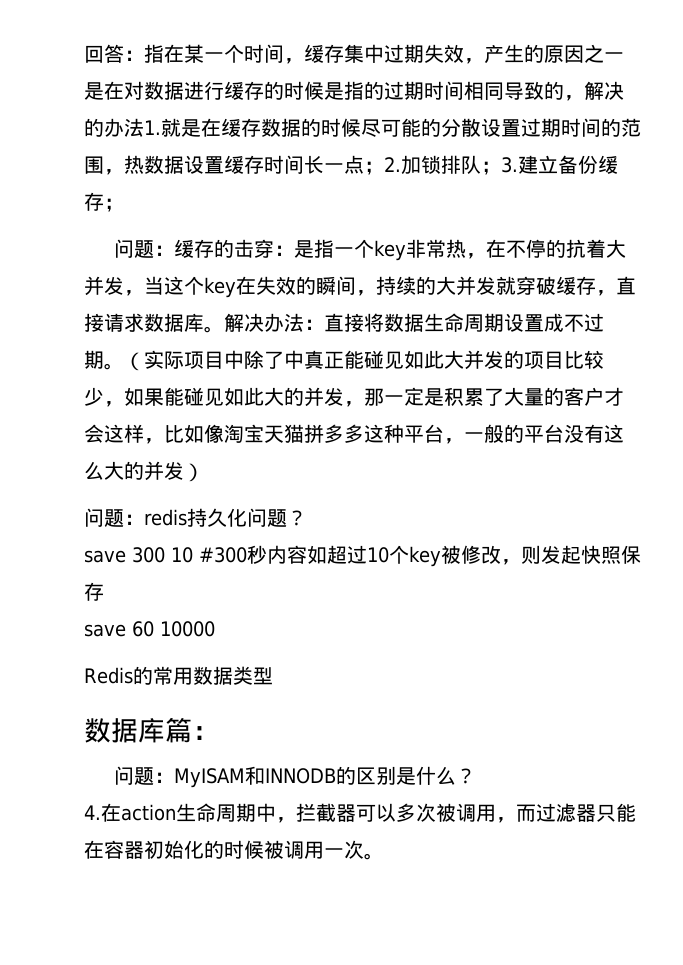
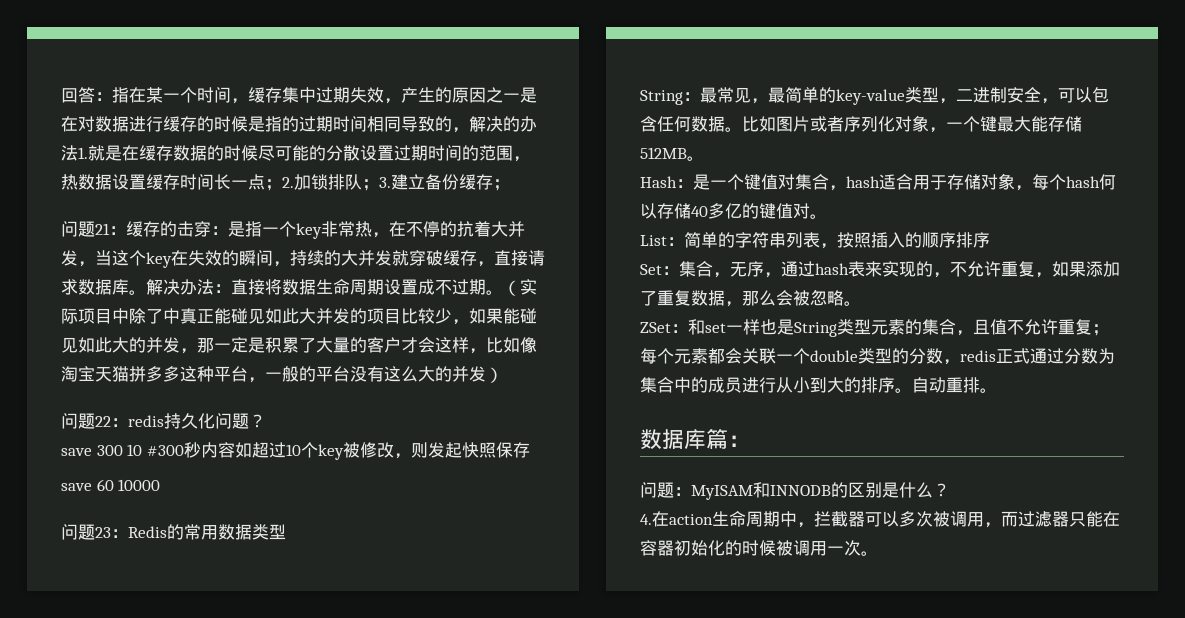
- 问题：缓存的击穿：是指一个key非常热，在不停的抗着大并发，当这个key在失效的瞬间，持续的大并发就穿破缓存，直接请求数据库。
+ 问题21：缓存的击穿：是指一个key非常热，在不停的抗着大并发，当这个key在失效的瞬间，持续的大并发就穿破缓存，直接请求数据库。
- 问题：redis持久化问题？
+ 问题22：redis持久化问题？
- Redis的常用数据类型
+ 问题23：Redis的常用数据类型
+ String：最常见，最简单的key-value类型，二进制安全，可以包含任何数据。比如图片或者序列化对象，一个键最大能存储512MB。
+ Hash：是一个键值对集合，hash适合用于存储对象，每个hash何以存储40多亿的键值对。
+ List：简单的字符串列表，按照插入的顺序排序
+ Set：集合，无序，通过hash表来实现的，不允许重复，如果添加了重复数据，那么会被忽略。
+ ZSet：和set一样也是String类型元素的集合，且值不允许重复；每个元素都会关联一个double类型的分数，redis正式通过分数为集合中的成员进行从小到大的排序。自动重排。

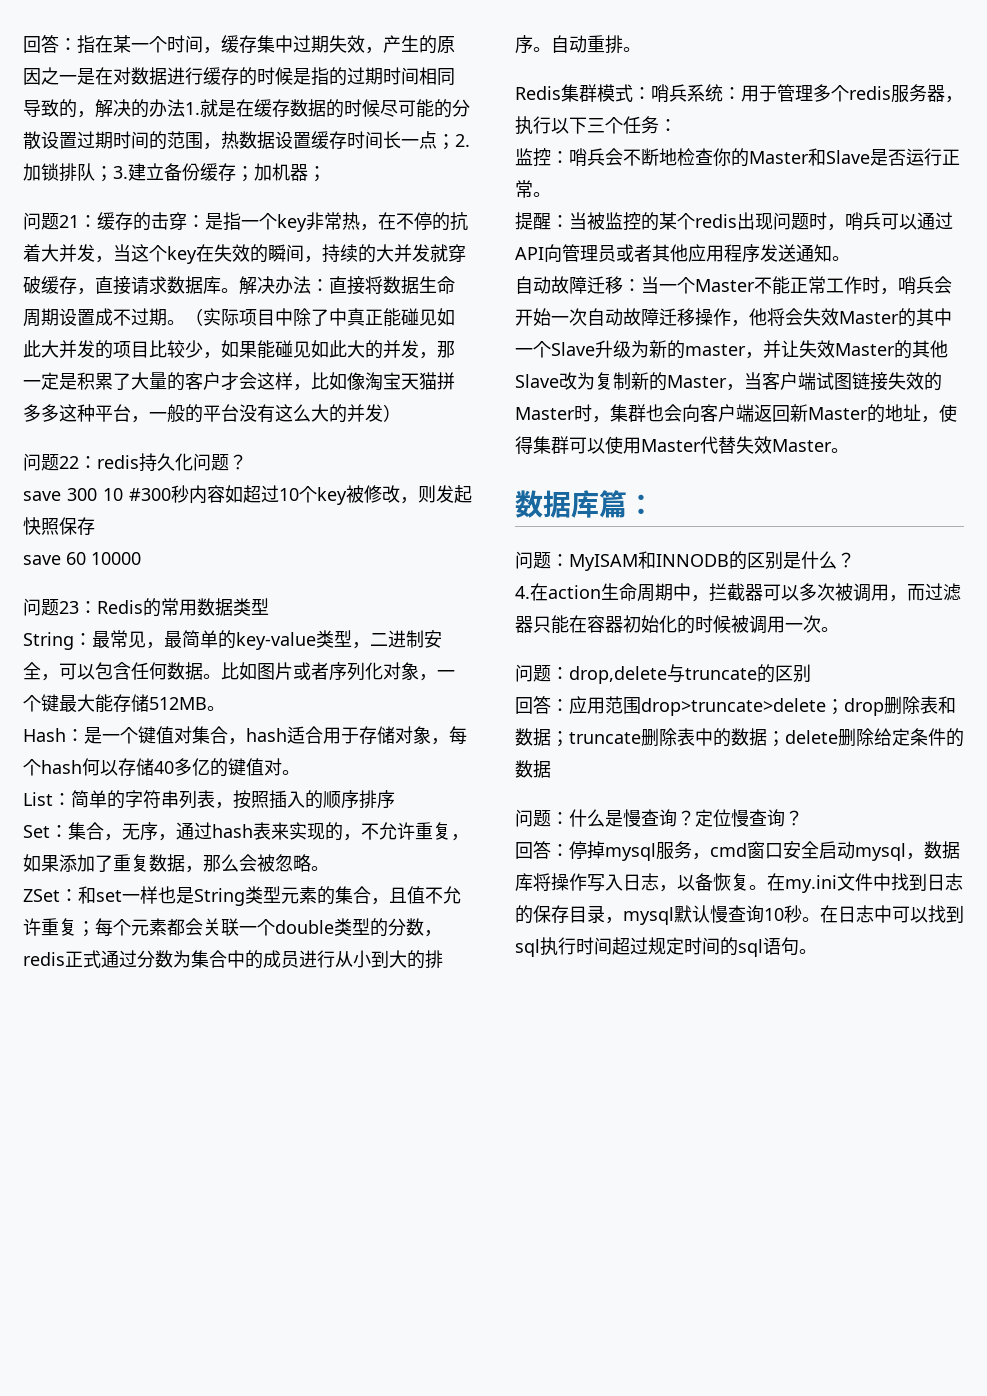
- 回答：指在某一个时间，缓存集中过期失效，产生的原因之一是在对数据进行缓存的时候是指的过期时间相同导致的，解决的办法1.就是在缓存数据的时候尽可能的分散设置过期时间的范围，热数据设置缓存时间长一点；2.加锁排队；3.建立备份缓存；
+ 回答：指在某一个时间，缓存集中过期失效，产生的原因之一是在对数据进行缓存的时候是指的过期时间相同导致的，解决的办法1.就是在缓存数据的时候尽可能的分散设置过期时间的范围，热数据设置缓存时间长一点；2.加锁排队；3.建立备份缓存；加机器；
+ Redis集群模式：哨兵系统：用于管理多个redis服务器，执行以下三个任务：
+ 监控：哨兵会不断地检查你的Master和Slave是否运行正常。
+ 提醒：当被监控的某个redis出现问题时，哨兵可以通过API向管理员或者其他应用程序发送通知。
+ 自动故障迁移：当一个Master不能正常工作时，哨兵会开始一次自动故障迁移操作，他将会失效Master的其中一个Slave升级为新的master，并让失效Master的其他Slave改为复制新的Master，当客户端试图链接失效的Master时，集群也会向客户端返回新Master的地址，使得集群可以使用Master代替失效Master。
+ 问题：drop,delete与truncate的区别
+ 回答：应用范围drop>truncate>delete；drop删除表和数据；truncate删除表中的数据；delete删除给定条件的数据
+ 问题：什么是慢查询？定位慢查询？
+ 回答：停掉mysql服务，cmd窗口安全启动mysql，数据库将操作写入日志，以备恢复。在my.ini文件中找到日志的保存目录，mysql默认慢查询10秒。在日志中可以找到sql执行时间超过规定时间的sql语句。

